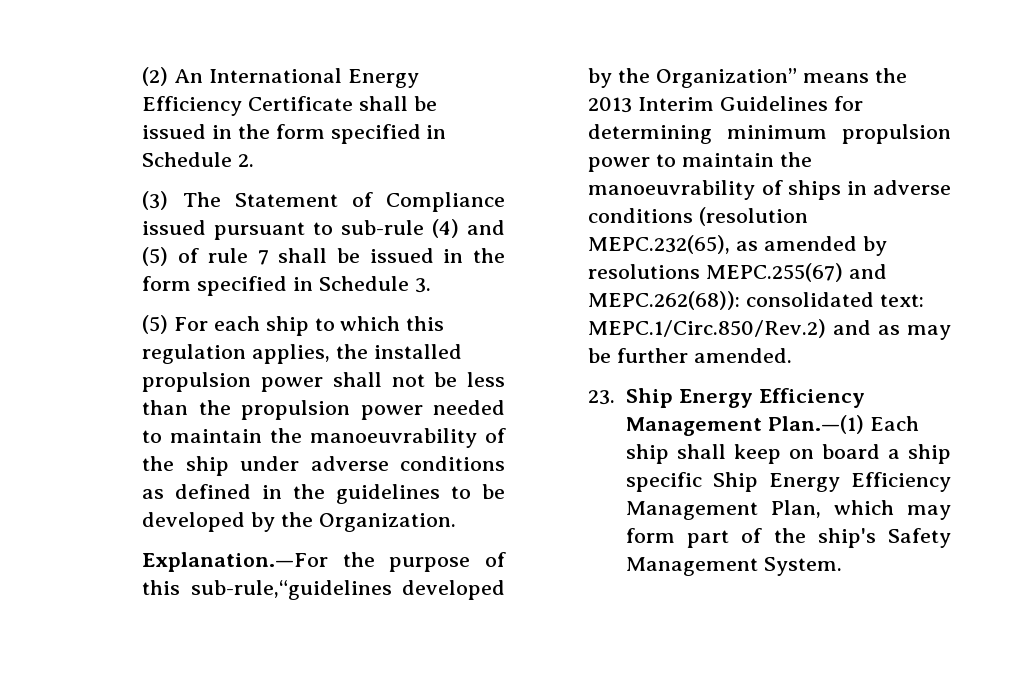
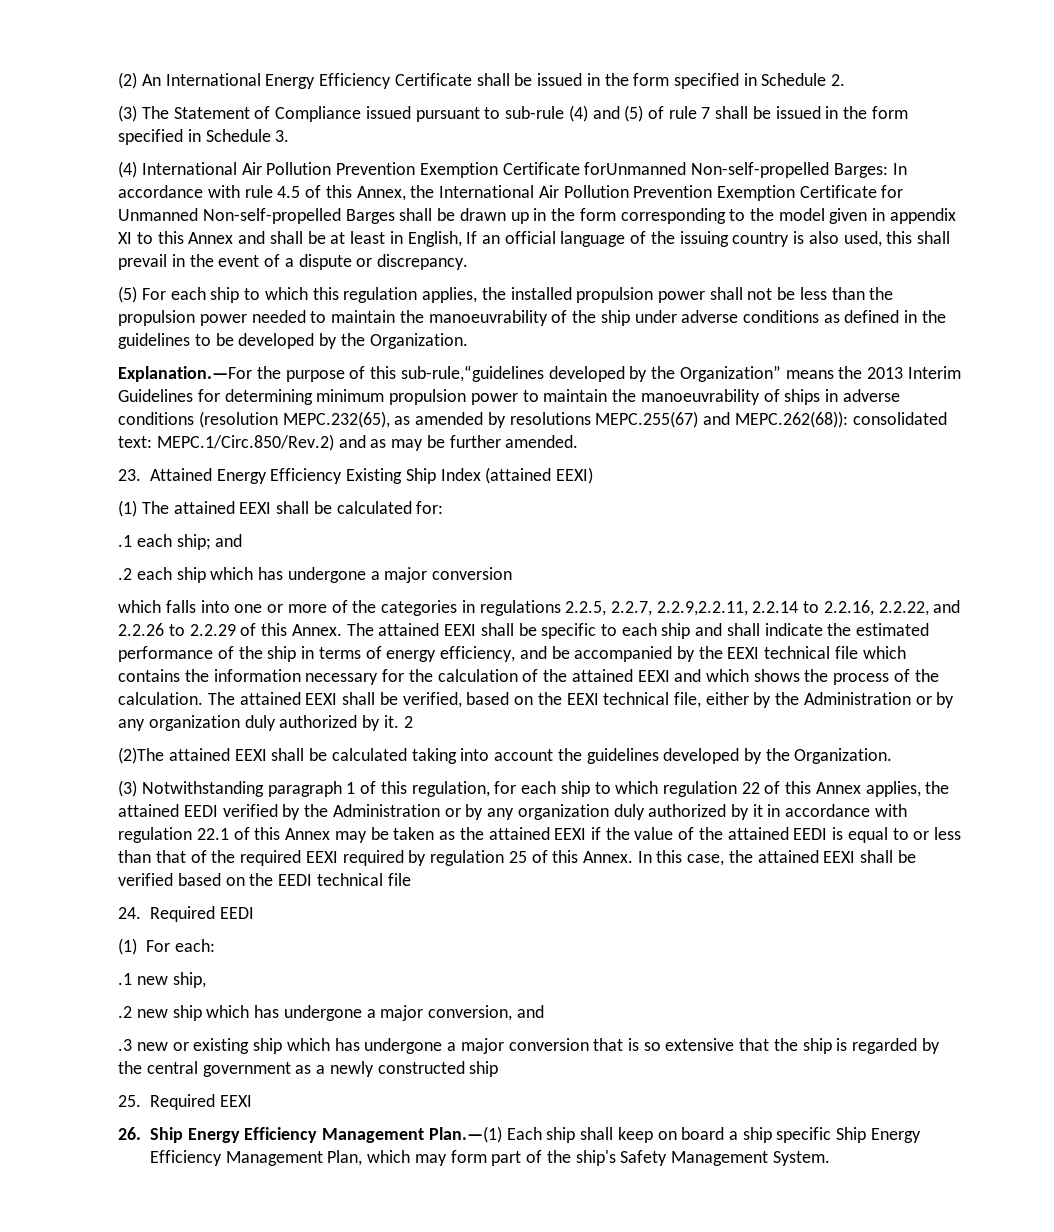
+ (4) International Air Pollution Prevention Exemption Certificate forUnmanned Non-self-propelled Barges: In accordance with rule 4.5 of this Annex, the International Air Pollution Prevention Exemption Certificate for Unmanned Non-self-propelled Barges shall be drawn up in the form corresponding to the model given in appendix XI to this Annex and shall be at least in English, If an official language of the issuing country is also used, this shall prevail in the event of a dispute or discrepancy.
- 23. Ship Energy Efficiency Management Plan.—(1) Each ship shall keep on board a ship specific Ship Energy Efficiency Management Plan, which may form part of the ship's Safety Management System.
+ 23. Attained Energy Efficiency Existing Ship Index (attained EEXI)
+ (1) The attained EEXI shall be calculated for:
+ .1 each ship; and
+ .2 each ship which has undergone a major conversion
+ which falls into one or more of the categories in regulations 2.2.5, 2.2.7, 2.2.9,2.2.11, 2.2.14 to 2.2.16, 2.2.22, and 2.2.26 to 2.2.29 of this Annex. The attained EEXI shall be specific to each ship and shall indicate the estimated performance of the ship in terms of energy efficiency, and be accompanied by the EEXI technical file which contains the information necessary for the calculation of the attained EEXI and which shows the process of the calculation. The attained EEXI shall be verified, based on the EEXI technical file, either by the Administration or by any organization duly authorized by it. 2
+ (2)The attained EEXI shall be calculated taking into account the guidelines developed by the Organization.
+ (3) Notwithstanding paragraph 1 of this regulation, for each ship to which regulation 22 of this Annex applies, the attained EEDI verified by the Administration or by any organization duly authorized by it in accordance with regulation 22.1 of this Annex may be taken as the attained EEXI if the value of the attained EEDI is equal to or less than that of the required EEXI required by regulation 25 of this Annex. In this case, the attained EEXI shall be verified based on the EEDI technical file
+ 24. Required EEDI
+ (1) For each:
+ .1 new ship,
+ .2 new ship which has undergone a major conversion, and
+ .3 new or existing ship which has undergone a major conversion that is so extensive that the ship is regarded by the central government as a newly constructed ship
+ 25. Required EEXI
+ 26. Ship Energy Efficiency Management Plan.—(1) Each ship shall keep on board a ship specific Ship Energy Efficiency Management Plan, which may form part of the ship's Safety Management System.

